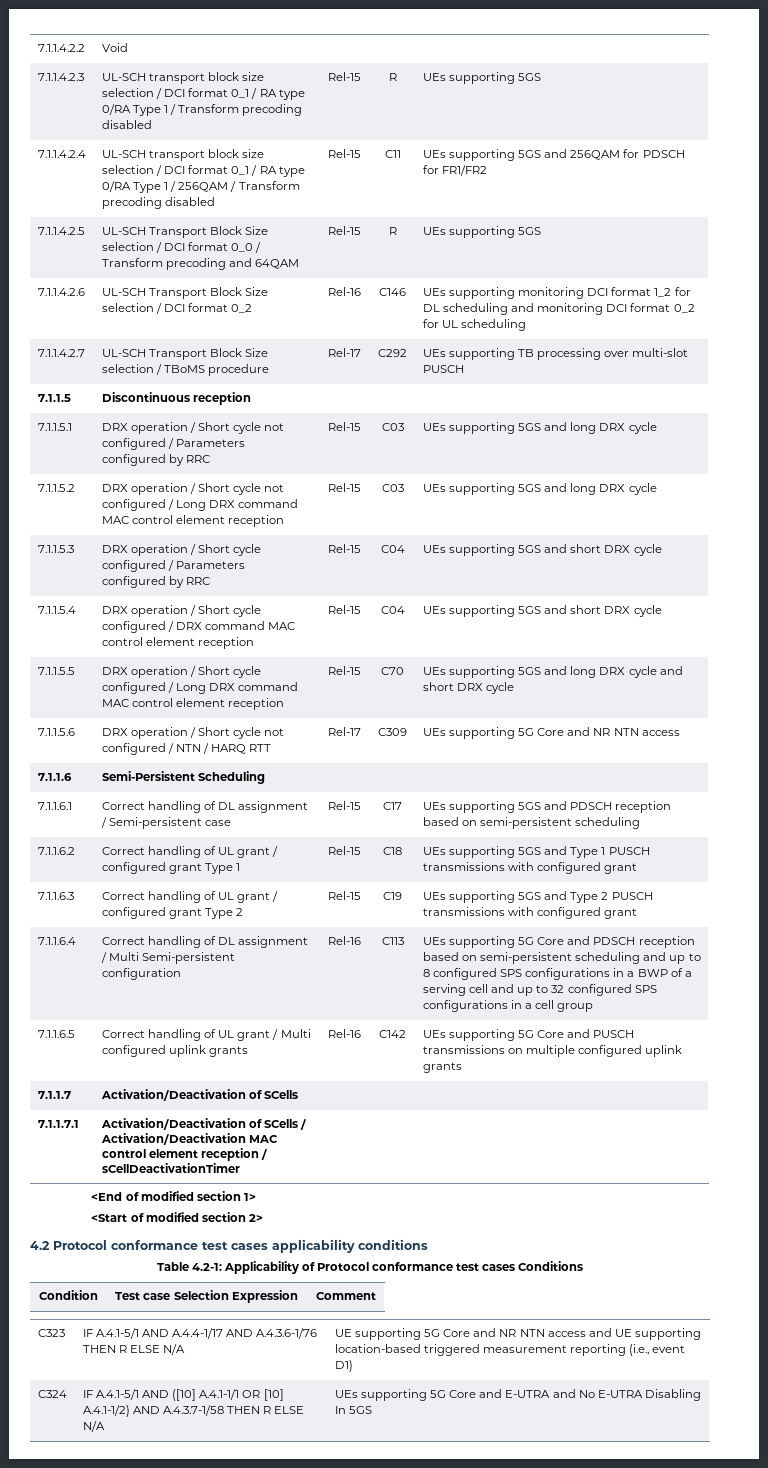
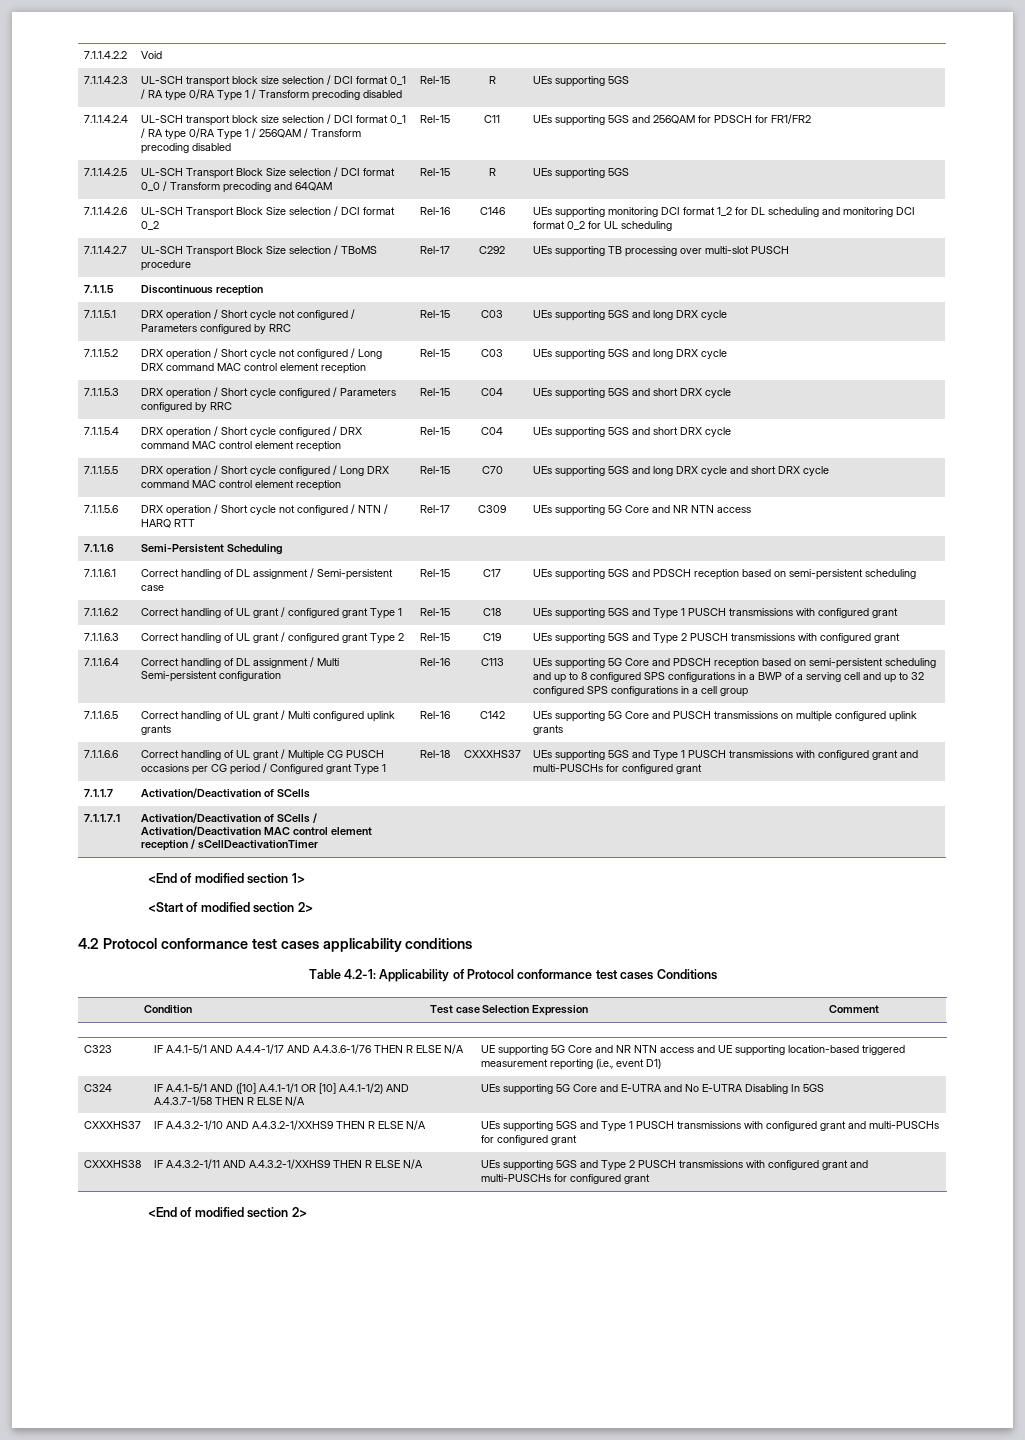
+ 7.1.1.6.6 | Correct handling of UL grant / Multiple CG PUSCH occasions per CG period / Configured grant Type 1 | Rel-18 | CXXXHS37 | UEs supporting 5GS and Type 1 PUSCH transmissions with configured grant and multi-PUSCHs for configured grant
+ CXXXHS37 | IF A.4.3.2-1/10 AND A.4.3.2-1/XXHS9 THEN R ELSE N/A | UEs supporting 5GS and Type 1 PUSCH transmissions with configured grant and multi-PUSCHs for configured grant
+ CXXXHS38 | IF A.4.3.2-1/11 AND A.4.3.2-1/XXHS9 THEN R ELSE N/A | UEs supporting 5GS and Type 2 PUSCH transmissions with configured grant and multi-PUSCHs for configured grant
+ <End of modified section 2>

